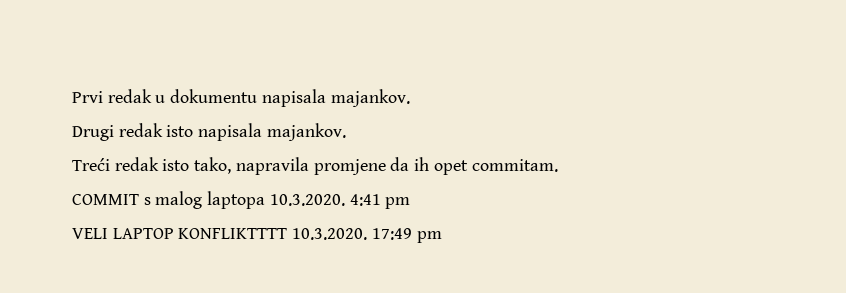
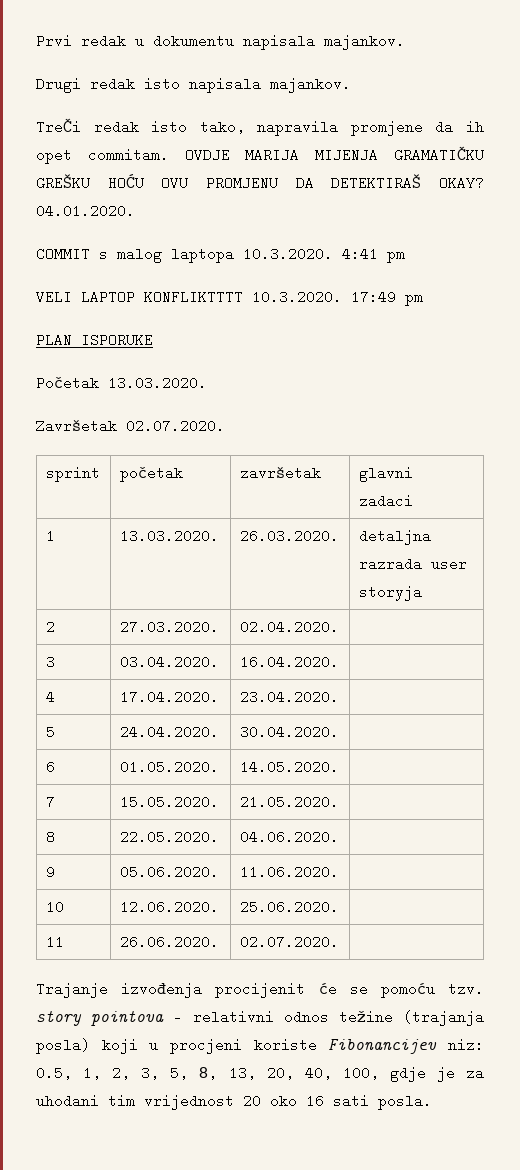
- Treći redak isto tako, napravila promjene da ih opet commitam.
+ TreČi redak isto tako, napravila promjene da ih opet commitam. OVDJE MARIJA MIJENJA GRAMATIČKU GREŠKU HOĆU OVU PROMJENU DA DETEKTIRAŠ OKAY? 04.01.2020.
+ PLAN ISPORUKE
+ Početak 13.03.2020.
+ Završetak 02.07.2020.
+ sprint | početak | završetak | glavni zadaci
+ 1 | 13.03.2020. | 26.03.2020. | detaljna razrada user storyja
+ 2 | 27.03.2020. | 02.04.2020. |
+ 3 | 03.04.2020. | 16.04.2020. |
+ 4 | 17.04.2020. | 23.04.2020. |
+ 5 | 24.04.2020. | 30.04.2020. |
+ 6 | 01.05.2020. | 14.05.2020. |
+ 7 | 15.05.2020. | 21.05.2020. |
+ 8 | 22.05.2020. | 04.06.2020. |
+ 9 | 05.06.2020. | 11.06.2020. |
+ 10 | 12.06.2020. | 25.06.2020. |
+ 11 | 26.06.2020. | 02.07.2020. |
+ Trajanje izvođenja procijenit će se pomoću tzv. story pointova – relativni odnos težine (trajanja posla) koji u procjeni koriste Fibonancijev niz: 0.5, 1, 2, 3, 5, 8, 13, 20, 40, 100, gdje je za uhodani tim vrijednost 20 oko 16 sati posla.

